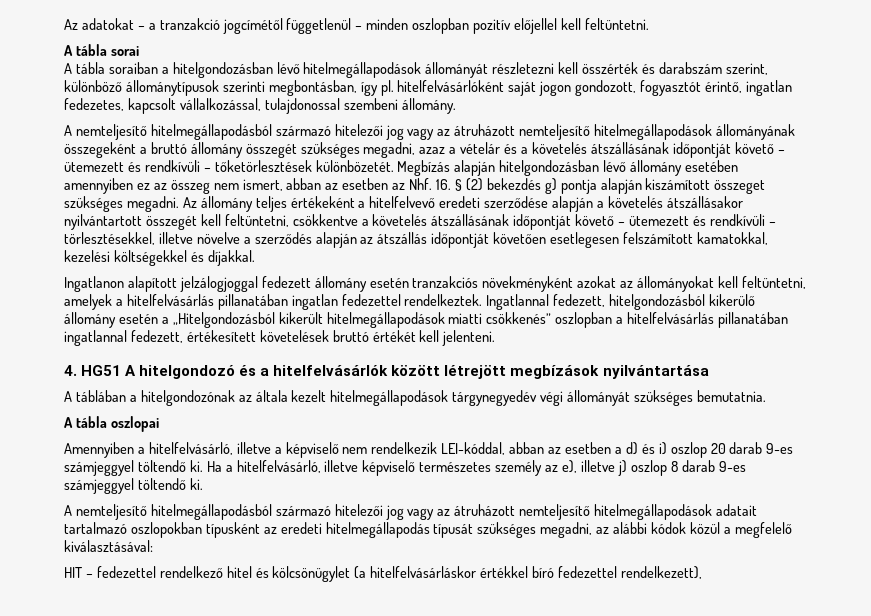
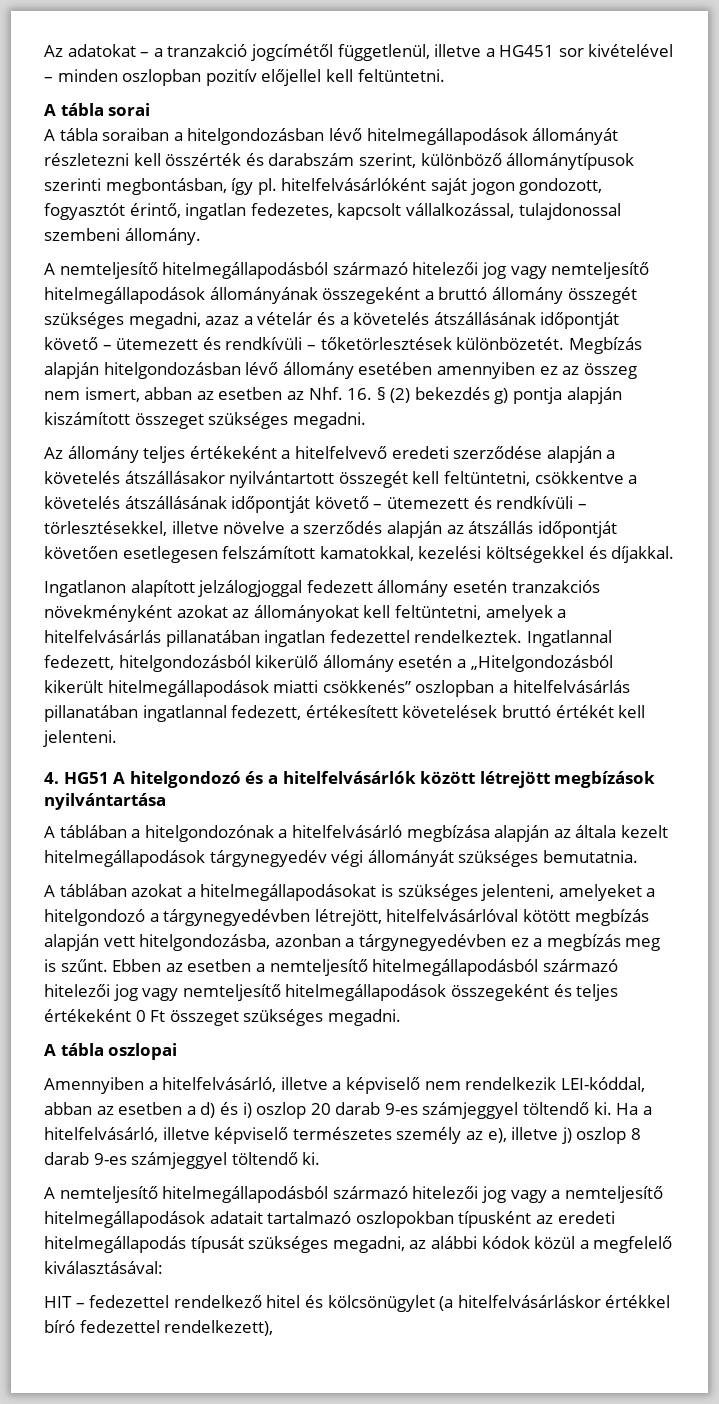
- Az adatokat – a tranzakció jogcímétől függetlenül – minden oszlopban pozitív előjellel kell feltüntetni.
+ Az adatokat – a tranzakció jogcímétől függetlenül, illetve a HG451 sor kivételével – minden oszlopban pozitív előjellel kell feltüntetni.
- A nemteljesítő hitelmegállapodásból származó hitelezői jog vagy az átruházott nemteljesítő hitelmegállapodások állományának összegeként a bruttó állomány összegét szükséges megadni, azaz a vételár és a követelés átszállásának időpontját követő – ütemezett és rendkívüli – tőketörlesztések különbözetét.
+ A nemteljesítő hitelmegállapodásból származó hitelezői jog vagy nemteljesítő hitelmegállapodások állományának összegeként a bruttó állomány összegét szükséges megadni, azaz a vételár és a követelés átszállásának időpontját követő – ütemezett és rendkívüli – tőketörlesztések különbözetét.
- Megbízás alapján hitelgondozásban lévő állomány esetében amennyiben ez az összeg nem ismert, abban az esetben az Nhf. 16. § (2) bekezdés g) pontja alapján kiszámított összeget szükséges megadni. Az állomány teljes értékeként a hitelfelvevő eredeti szerződése alapján a követelés átszállásakor nyilvántartott összegét kell feltüntetni, csökkentve a követelés átszállásának időpontját követő – ütemezett és rendkívüli – törlesztésekkel, illetve növelve a szerződés alapján az átszállás időpontját követően esetlegesen felszámított kamatokkal, kezelési költségekkel és díjakkal.
+ Megbízás alapján hitelgondozásban lévő állomány esetében amennyiben ez az összeg nem ismert, abban az esetben az Nhf. 16. § (2) bekezdés g) pontja alapján kiszámított összeget szükséges megadni.
+ Az állomány teljes értékeként a hitelfelvevő eredeti szerződése alapján a követelés átszállásakor nyilvántartott összegét kell feltüntetni, csökkentve a követelés átszállásának időpontját követő – ütemezett és rendkívüli – törlesztésekkel, illetve növelve a szerződés alapján az átszállás időpontját követően esetlegesen felszámított kamatokkal, kezelési költségekkel és díjakkal.
- A táblában a hitelgondozónak az általa kezelt hitelmegállapodások tárgynegyedév végi állományát szükséges bemutatnia.
+ A táblában a hitelgondozónak a hitelfelvásárló megbízása alapján az általa kezelt hitelmegállapodások tárgynegyedév végi állományát szükséges bemutatnia.
+ A táblában azokat a hitelmegállapodásokat is szükséges jelenteni, amelyeket a hitelgondozó a tárgynegyedévben létrejött, hitelfelvásárlóval kötött megbízás alapján vett hitelgondozásba, azonban a tárgynegyedévben ez a megbízás meg is szűnt. Ebben az esetben a nemteljesítő hitelmegállapodásból származó hitelezői jog vagy nemteljesítő hitelmegállapodások összegeként és teljes értékeként 0 Ft összeget szükséges megadni.
- A nemteljesítő hitelmegállapodásból származó hitelezői jog vagy az átruházott nemteljesítő hitelmegállapodások adatait tartalmazó oszlopokban típusként az eredeti hitelmegállapodás típusát szükséges megadni, az alábbi kódok közül a megfelelő kiválasztásával:
+ A nemteljesítő hitelmegállapodásból származó hitelezői jog vagy a nemteljesítő hitelmegállapodások adatait tartalmazó oszlopokban típusként az eredeti hitelmegállapodás típusát szükséges megadni, az alábbi kódok közül a megfelelő kiválasztásával:

